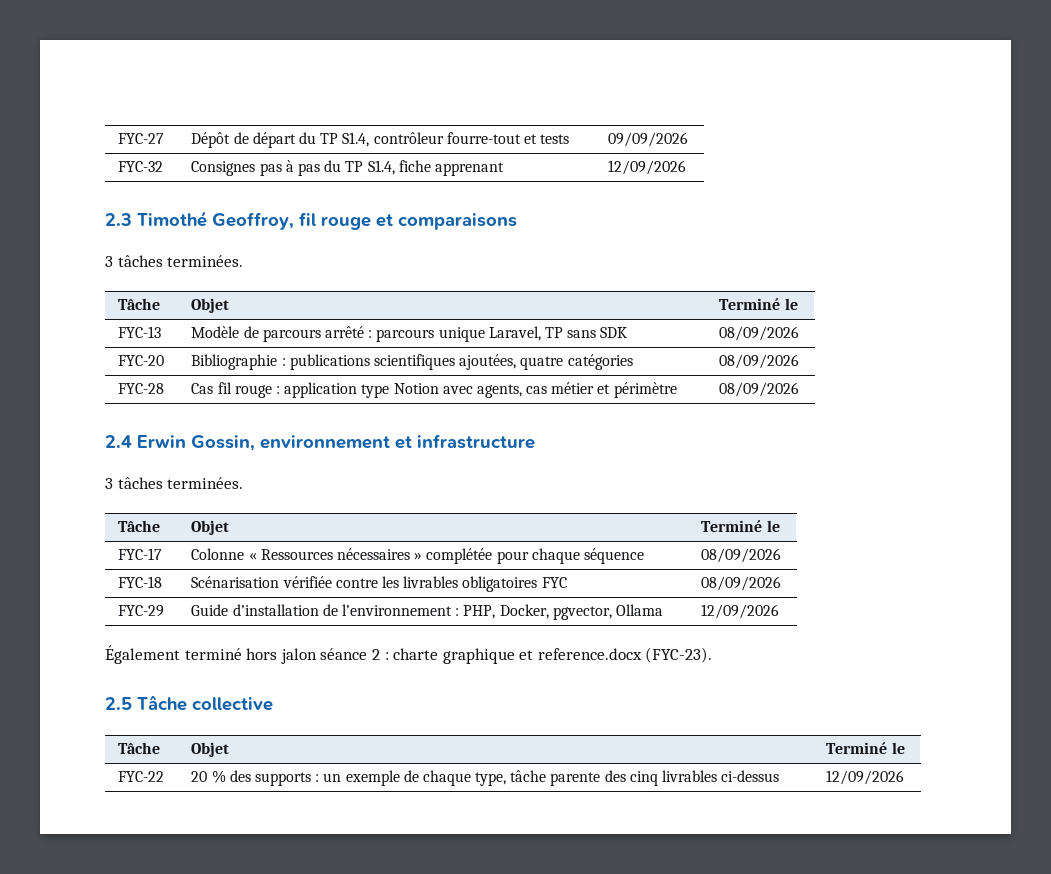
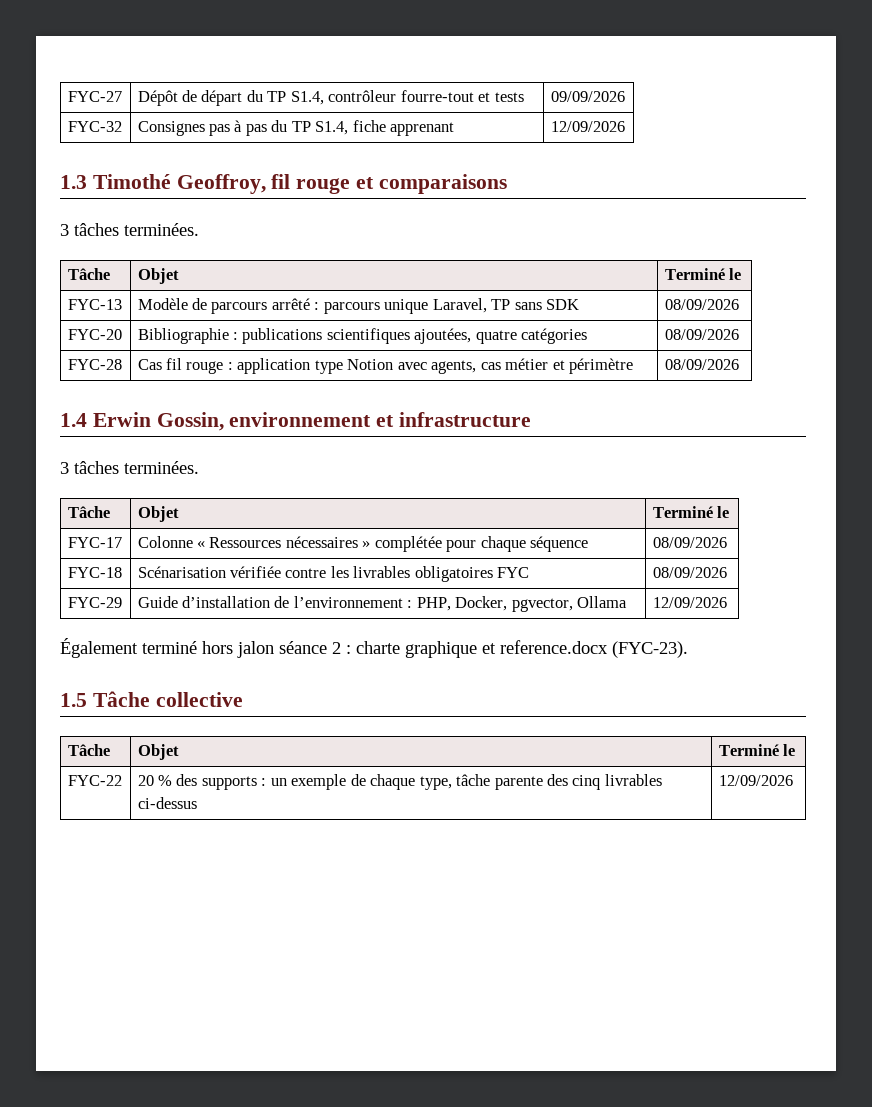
- 2.3 Timothé Geoffroy, fil rouge et comparaisons
+ 1.3 Timothé Geoffroy, fil rouge et comparaisons
- 2.4 Erwin Gossin, environnement et infrastructure
+ 1.4 Erwin Gossin, environnement et infrastructure
- 2.5 Tâche collective
+ 1.5 Tâche collective

